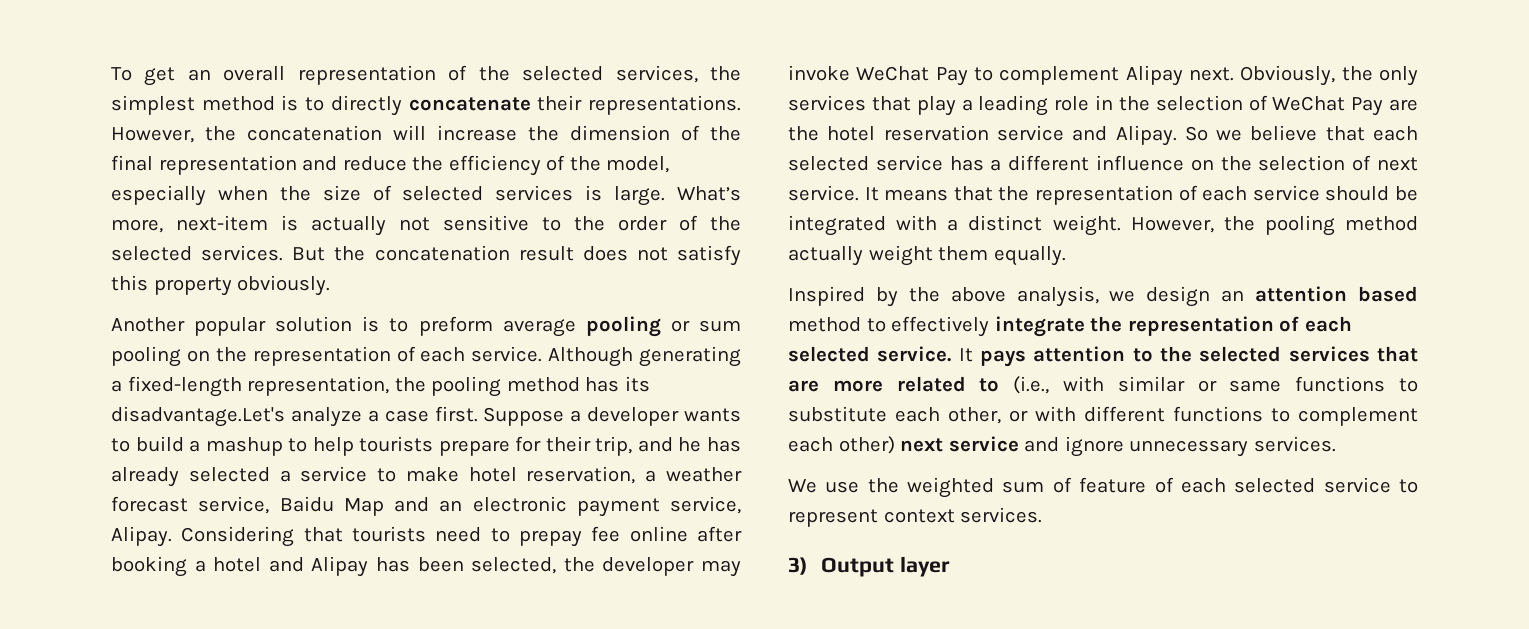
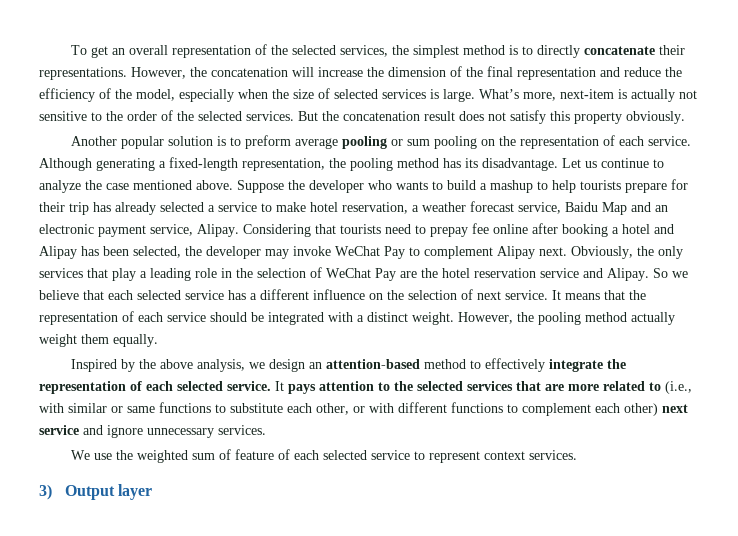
- Although generating a fixed-length representation, the pooling method has its disadvantage.Let's analyze a case first. Suppose a developer wants to build a mashup to help tourists prepare for their trip, and he has already selected a service to make hotel reservation, a weather forecast service, Baidu Map and an electronic payment service, Alipay.
+ Although generating a fixed-length representation, the pooling method has its disadvantage. Let us continue to analyze the case mentioned above. Suppose the developer who wants to build a mashup to help tourists prepare for their trip has already selected a service to make hotel reservation, a weather forecast service, Baidu Map and an electronic payment service, Alipay.
- Inspired by the above analysis, we design an attention based method to effectively integrate the representation of each selected service.
+ Inspired by the above analysis, we design an attention-based method to effectively integrate the representation of each selected service.

